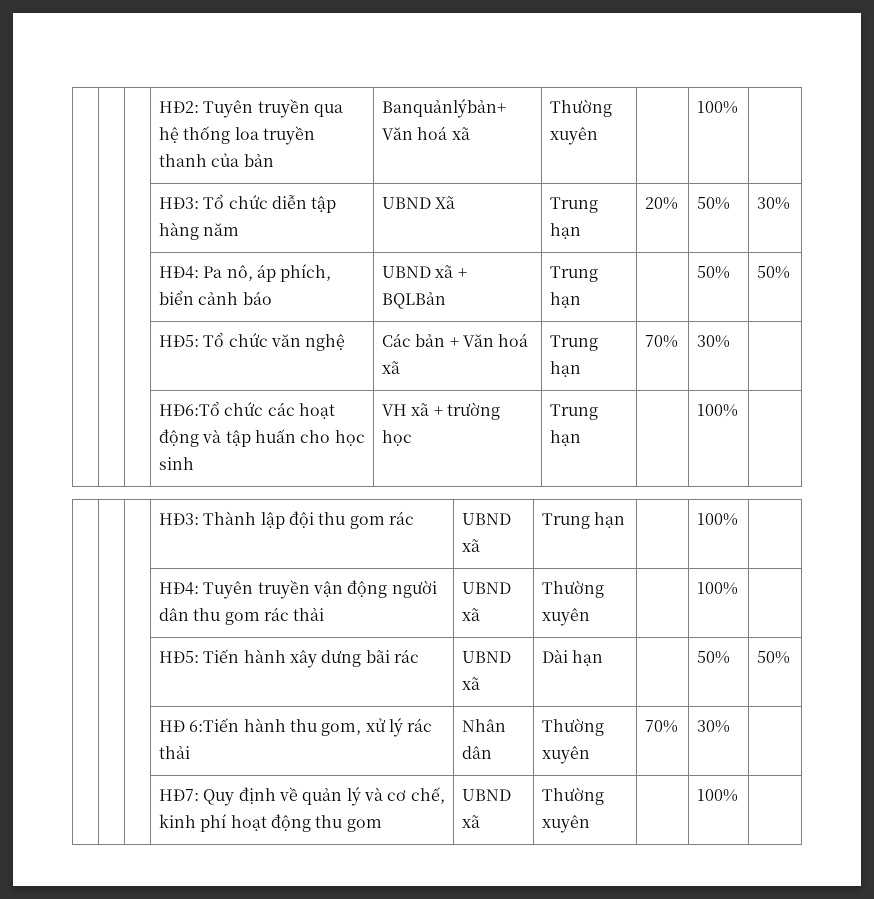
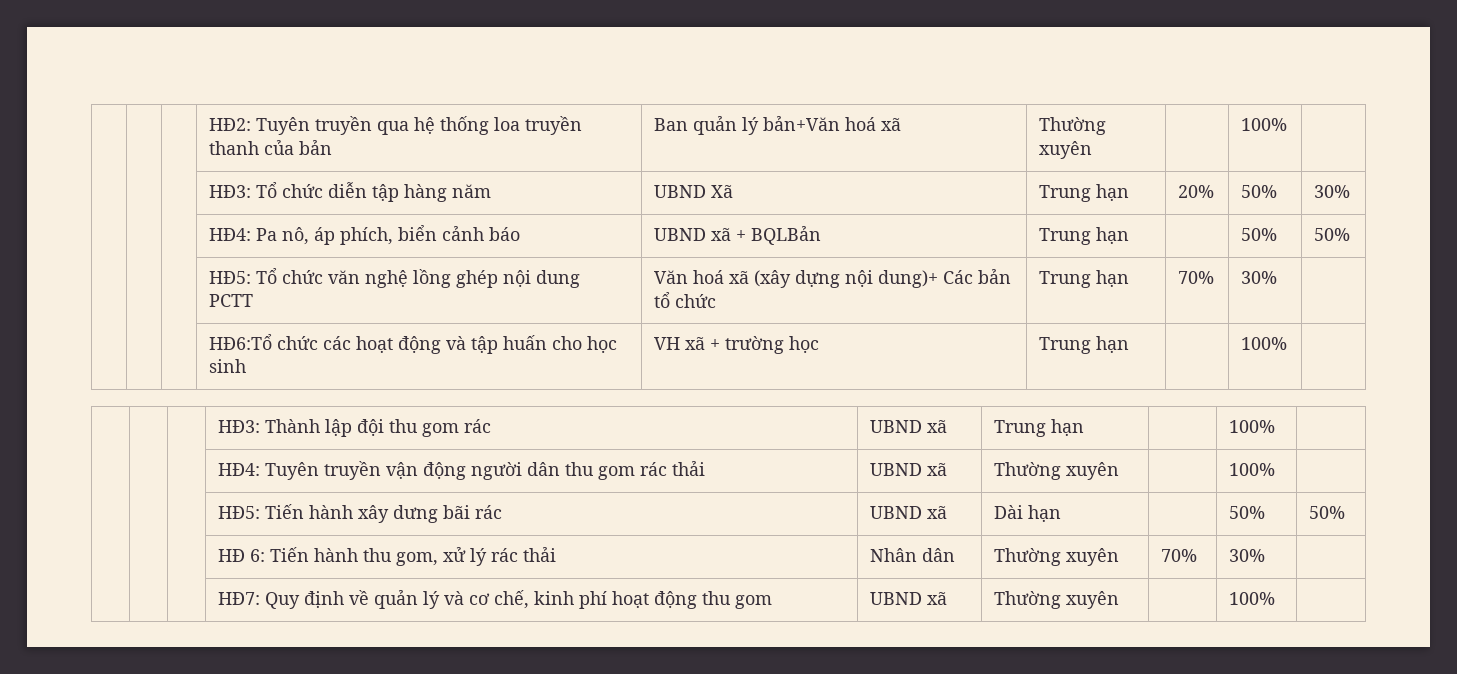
- | | | HĐ2: Tuyên truyền qua hệ thống loa truyền thanh của bản | Banquảnlýbản+ Văn hoá xã | Thường xuyên | | 100% |
+ | | | HĐ2: Tuyên truyền qua hệ thống loa truyền thanh của bản | Ban quản lý bản+Văn hoá xã | Thường xuyên | | 100% |
- | | | HĐ5: Tổ chức văn nghệ | Các bản + Văn hoá xã | Trung hạn | 70% | 30% |
+ | | | HĐ5: Tổ chức văn nghệ lồng ghép nội dung PCTT | Văn hoá xã (xây dựng nội dung)+ Các bản tổ chức | Trung hạn | 70% | 30% |
- | | | HĐ 6:Tiến hành thu gom, xử lý rác thải | Nhân dân | Thường xuyên | 70% | 30% |
+ | | | HĐ 6: Tiến hành thu gom, xử lý rác thải | Nhân dân | Thường xuyên | 70% | 30% |

